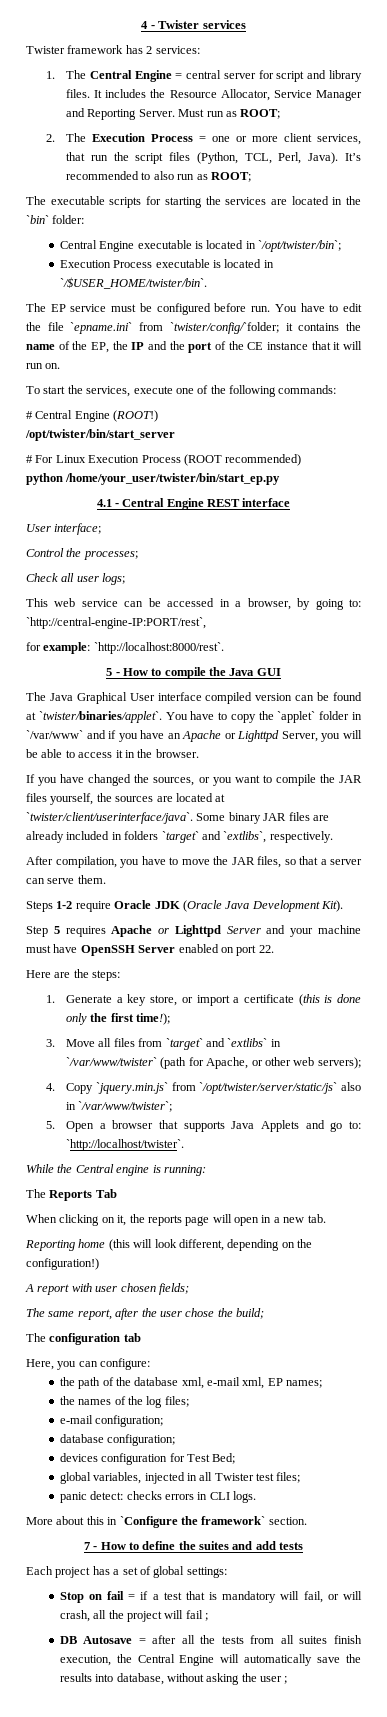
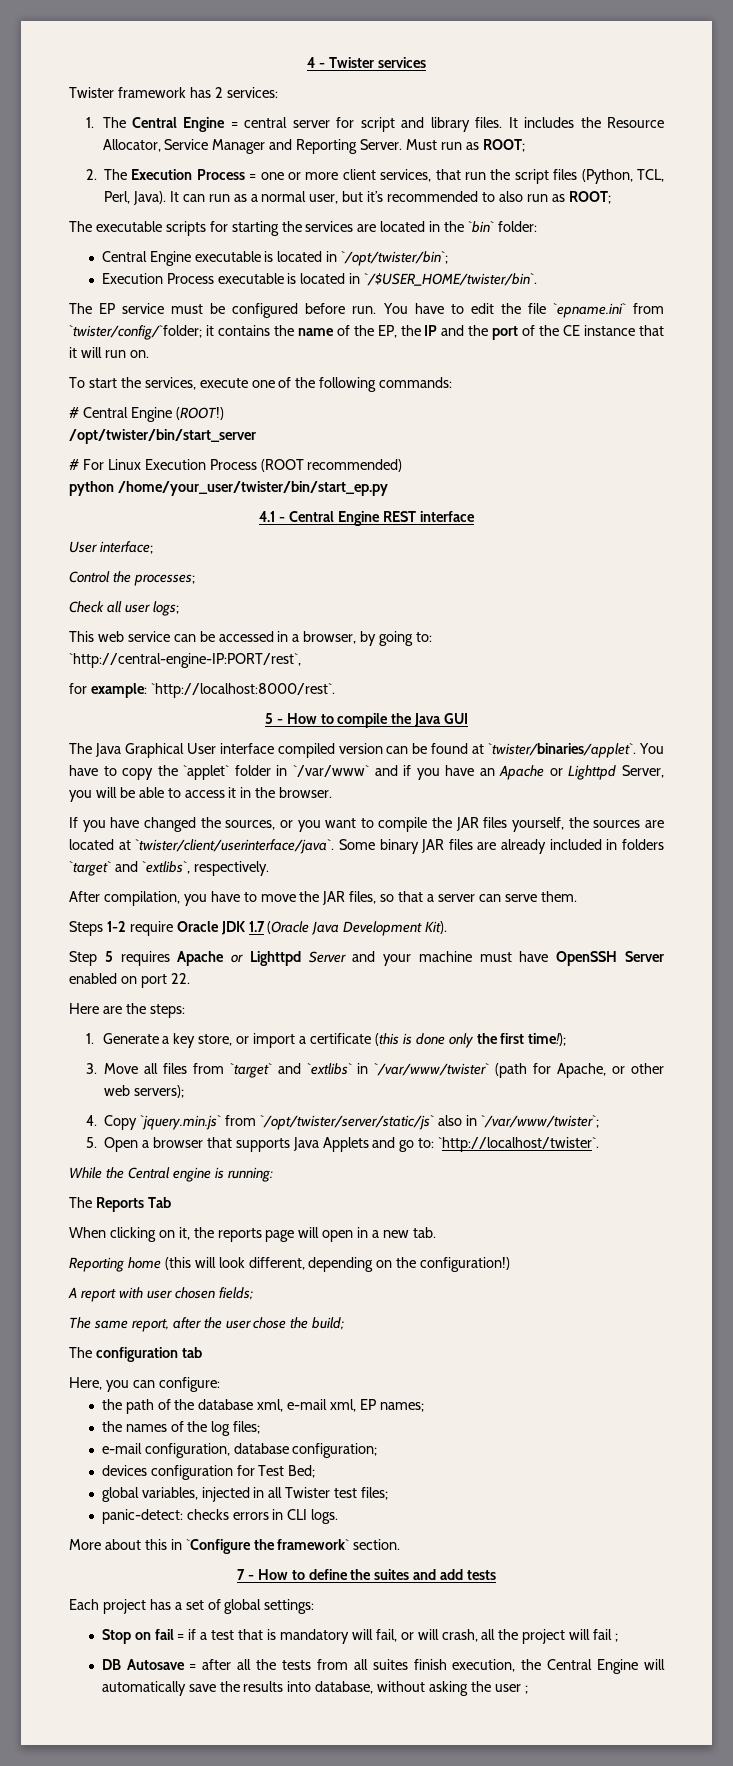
- It’s recommended to also run as ROOT;
+ It can run as a normal user, but it’s recommended to also run as ROOT;
- Steps 1-2 require Oracle JDK (Oracle Java Development Kit).
+ Steps 1-2 require Oracle JDK 1.7 (Oracle Java Development Kit).
- e-mail configuration;
- database configuration;
+ e-mail configuration, database configuration;
- panic detect: checks errors in CLI logs.
+ panic-detect: checks errors in CLI logs.

